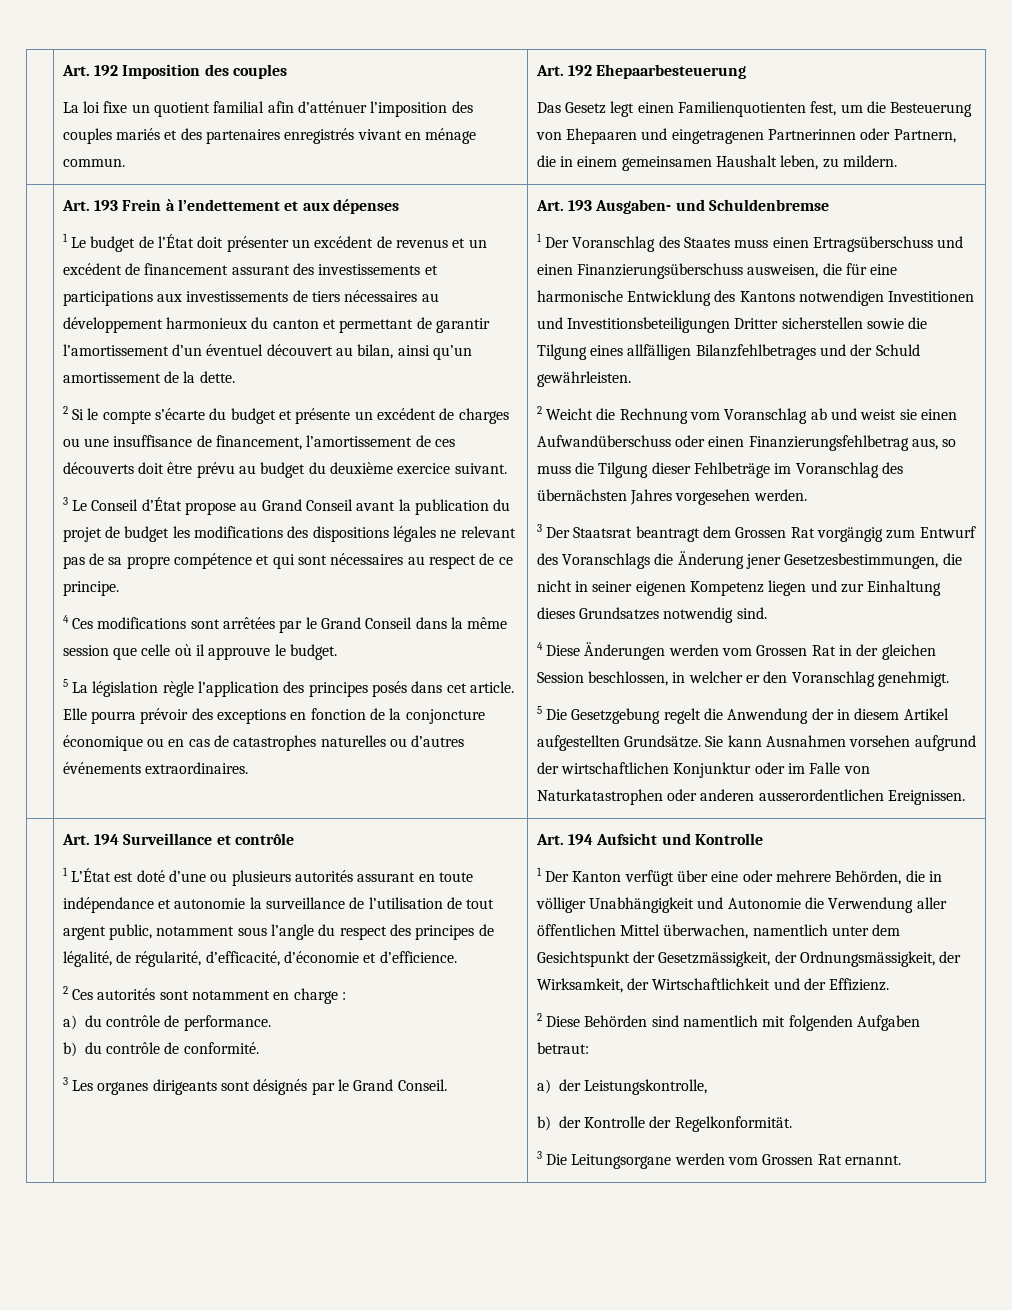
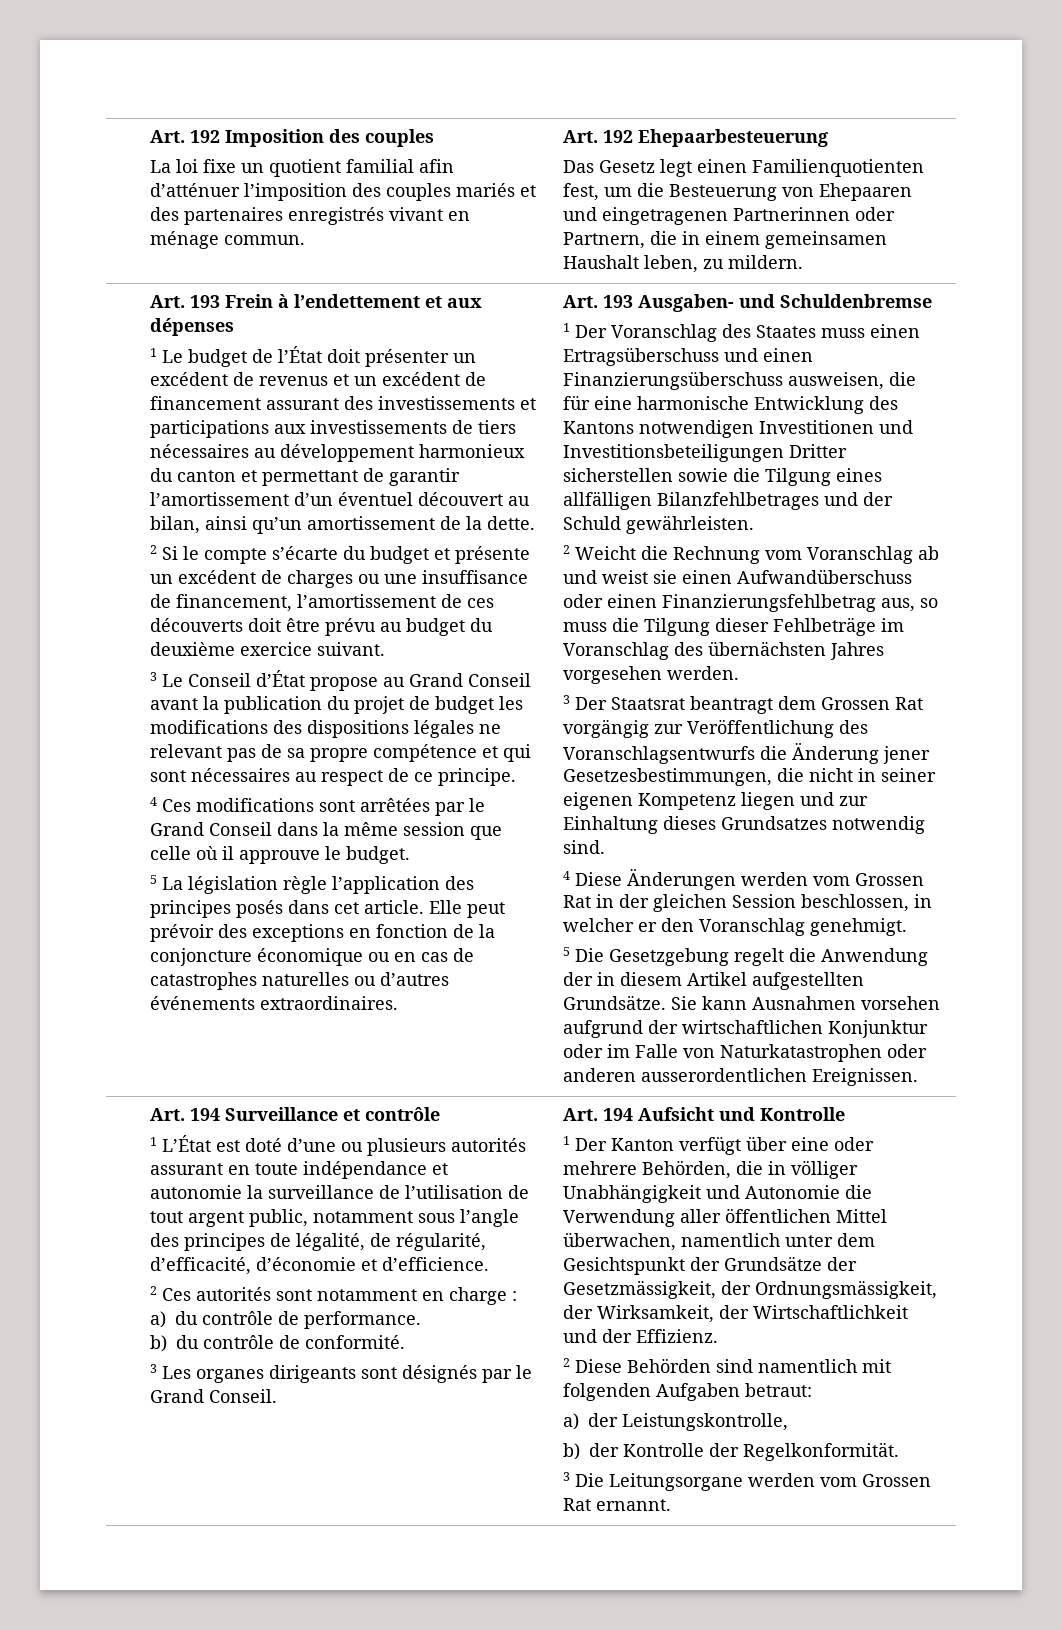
- Elle pourra prévoir des exceptions en fonction de la conjoncture économique ou en cas de catastrophes naturelles ou d’autres événements extraordinaires.
+ Elle peut prévoir des exceptions en fonction de la conjoncture économique ou en cas de catastrophes naturelles ou d’autres événements extraordinaires.
- 3 Der Staatsrat beantragt dem Grossen Rat vorgängig zum Entwurf des Voranschlags die Änderung jener Gesetzesbestimmungen, die nicht in seiner eigenen Kompetenz liegen und zur Einhaltung dieses Grundsatzes notwendig sind.
+ 3 Der Staatsrat beantragt dem Grossen Rat vorgängig zur Veröffentlichung des Voranschlagsentwurfs die Änderung jener Gesetzesbestimmungen, die nicht in seiner eigenen Kompetenz liegen und zur Einhaltung dieses Grundsatzes notwendig sind.
- 1 L’État est doté d’une ou plusieurs autorités assurant en toute indépendance et autonomie la surveillance de l’utilisation de tout argent public, notamment sous l’angle du respect des principes de légalité, de régularité, d’efficacité, d’économie et d’efficience.
+ 1 L’État est doté d’une ou plusieurs autorités assurant en toute indépendance et autonomie la surveillance de l’utilisation de tout argent public, notamment sous l’angle des principes de légalité, de régularité, d’efficacité, d’économie et d’efficience.
- 1 Der Kanton verfügt über eine oder mehrere Behörden, die in völliger Unabhängigkeit und Autonomie die Verwendung aller öffentlichen Mittel überwachen, namentlich unter dem Gesichtspunkt der Gesetzmässigkeit, der Ordnungsmässigkeit, der Wirksamkeit, der Wirtschaftlichkeit und der Effizienz.
+ 1 Der Kanton verfügt über eine oder mehrere Behörden, die in völliger Unabhängigkeit und Autonomie die Verwendung aller öffentlichen Mittel überwachen, namentlich unter dem Gesichtspunkt der Grundsätze der Gesetzmässigkeit, der Ordnungsmässigkeit, der Wirksamkeit, der Wirtschaftlichkeit und der Effizienz.

